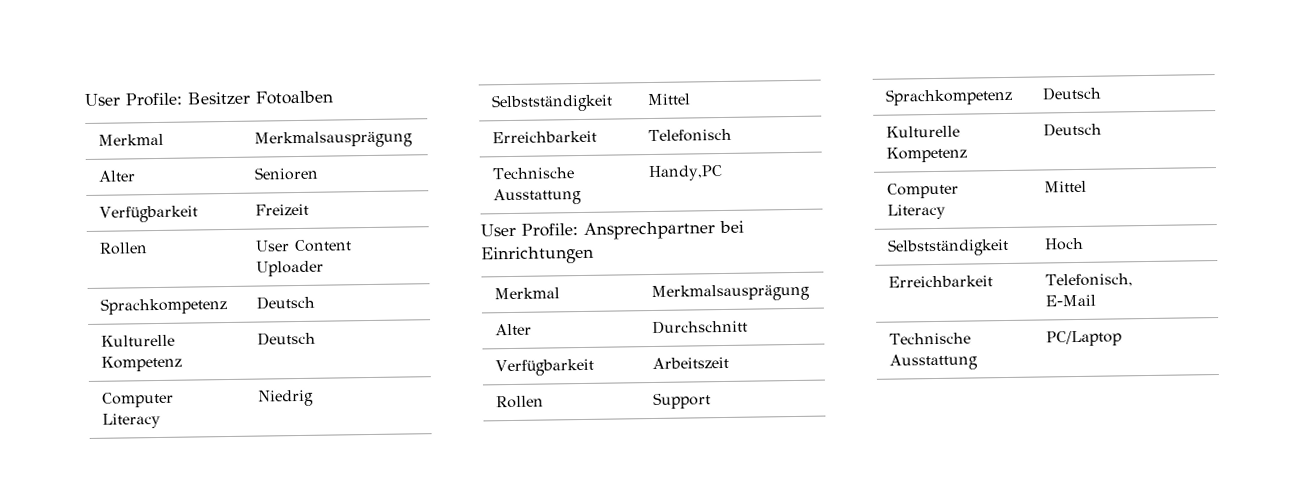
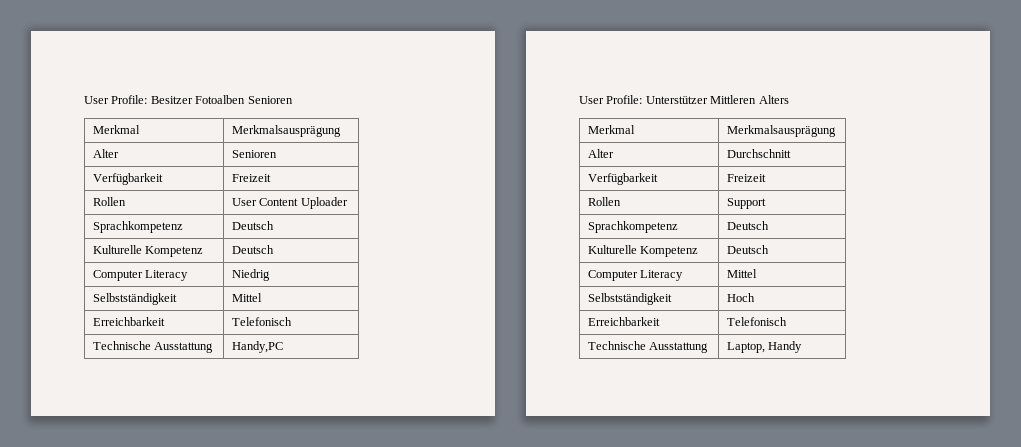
- User Profile: Besitzer Fotoalben
+ User Profile: Besitzer Fotoalben Senioren
- User Profile: Ansprechpartner bei Einrichtungen
+ User Profile: Unterstützer Mittleren Alters
  Alter | Durchschnitt
- Verfügbarkeit | Arbeitszeit
+ Verfügbarkeit | Freizeit
  Selbstständigkeit | Hoch
- Erreichbarkeit | Telefonisch,
- E-Mail
- Technische Ausstattung | PC/Laptop
+ Erreichbarkeit | Telefonisch
+ Technische Ausstattung | Laptop, Handy

